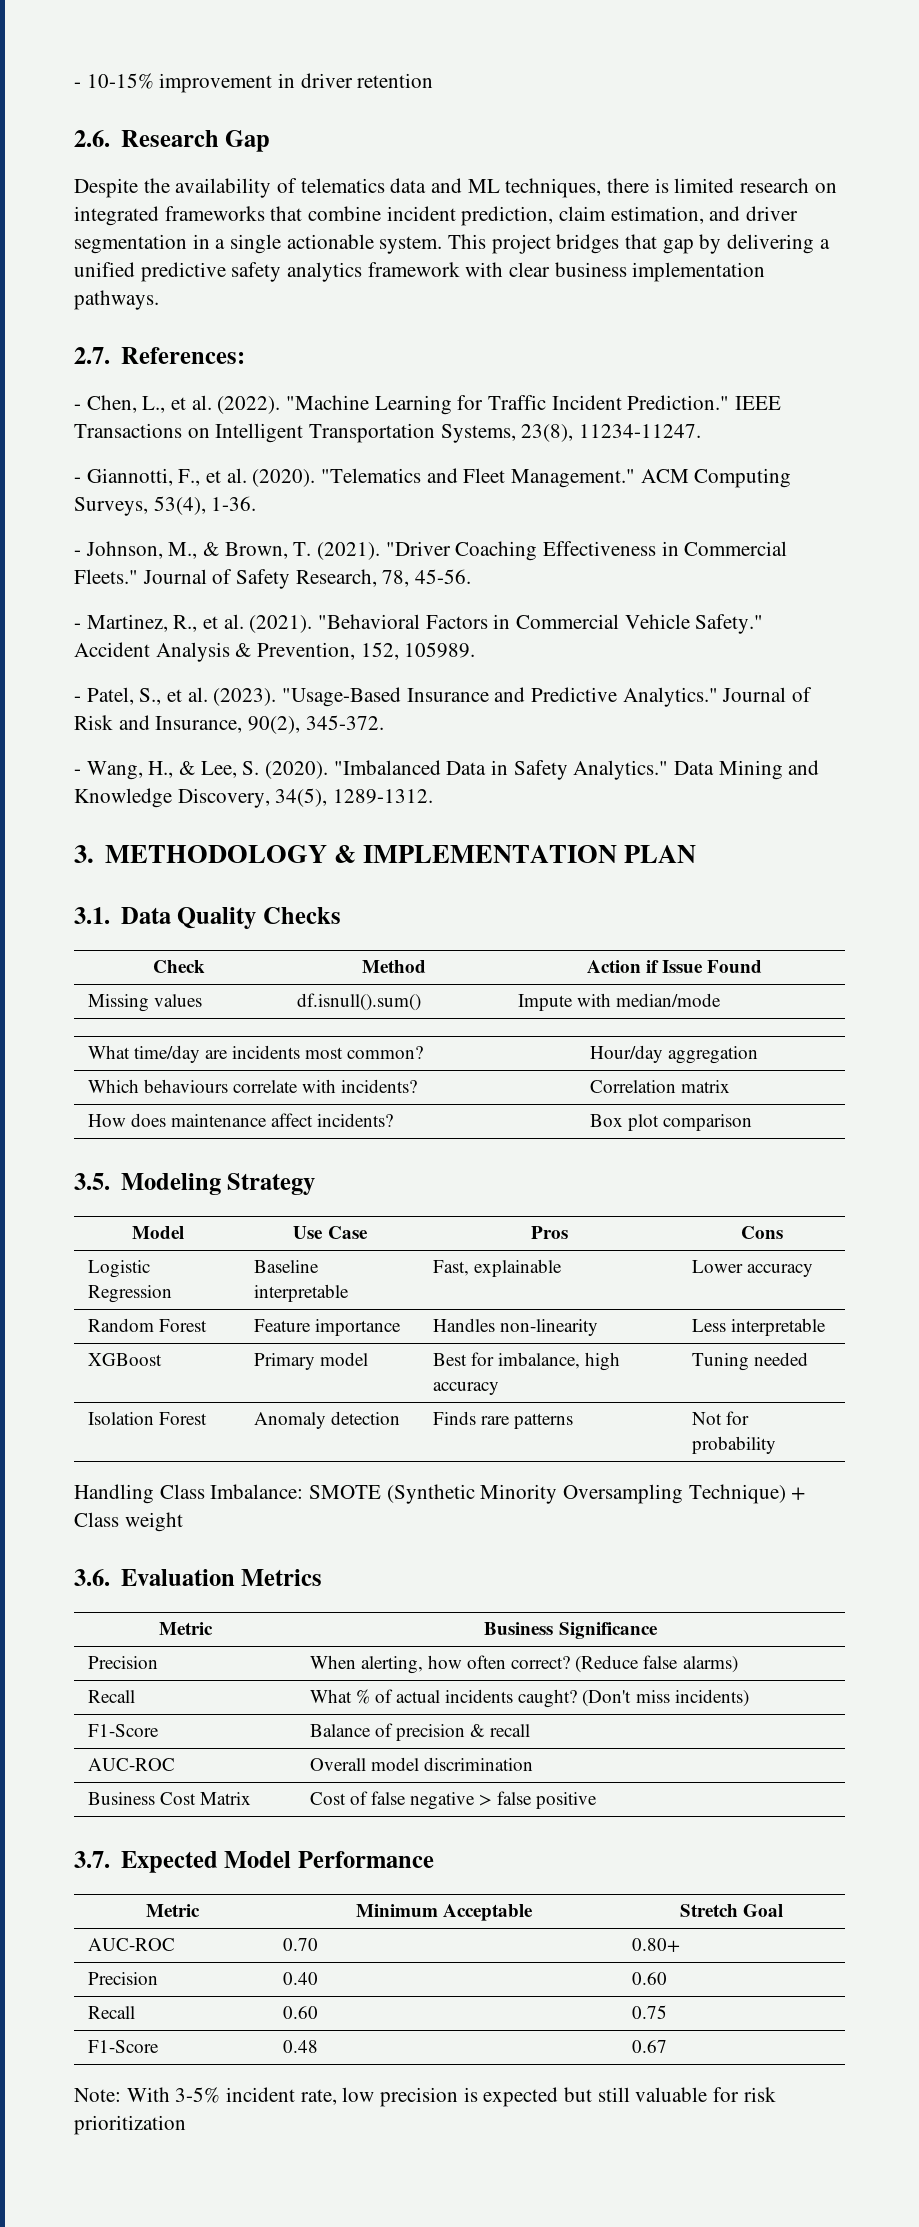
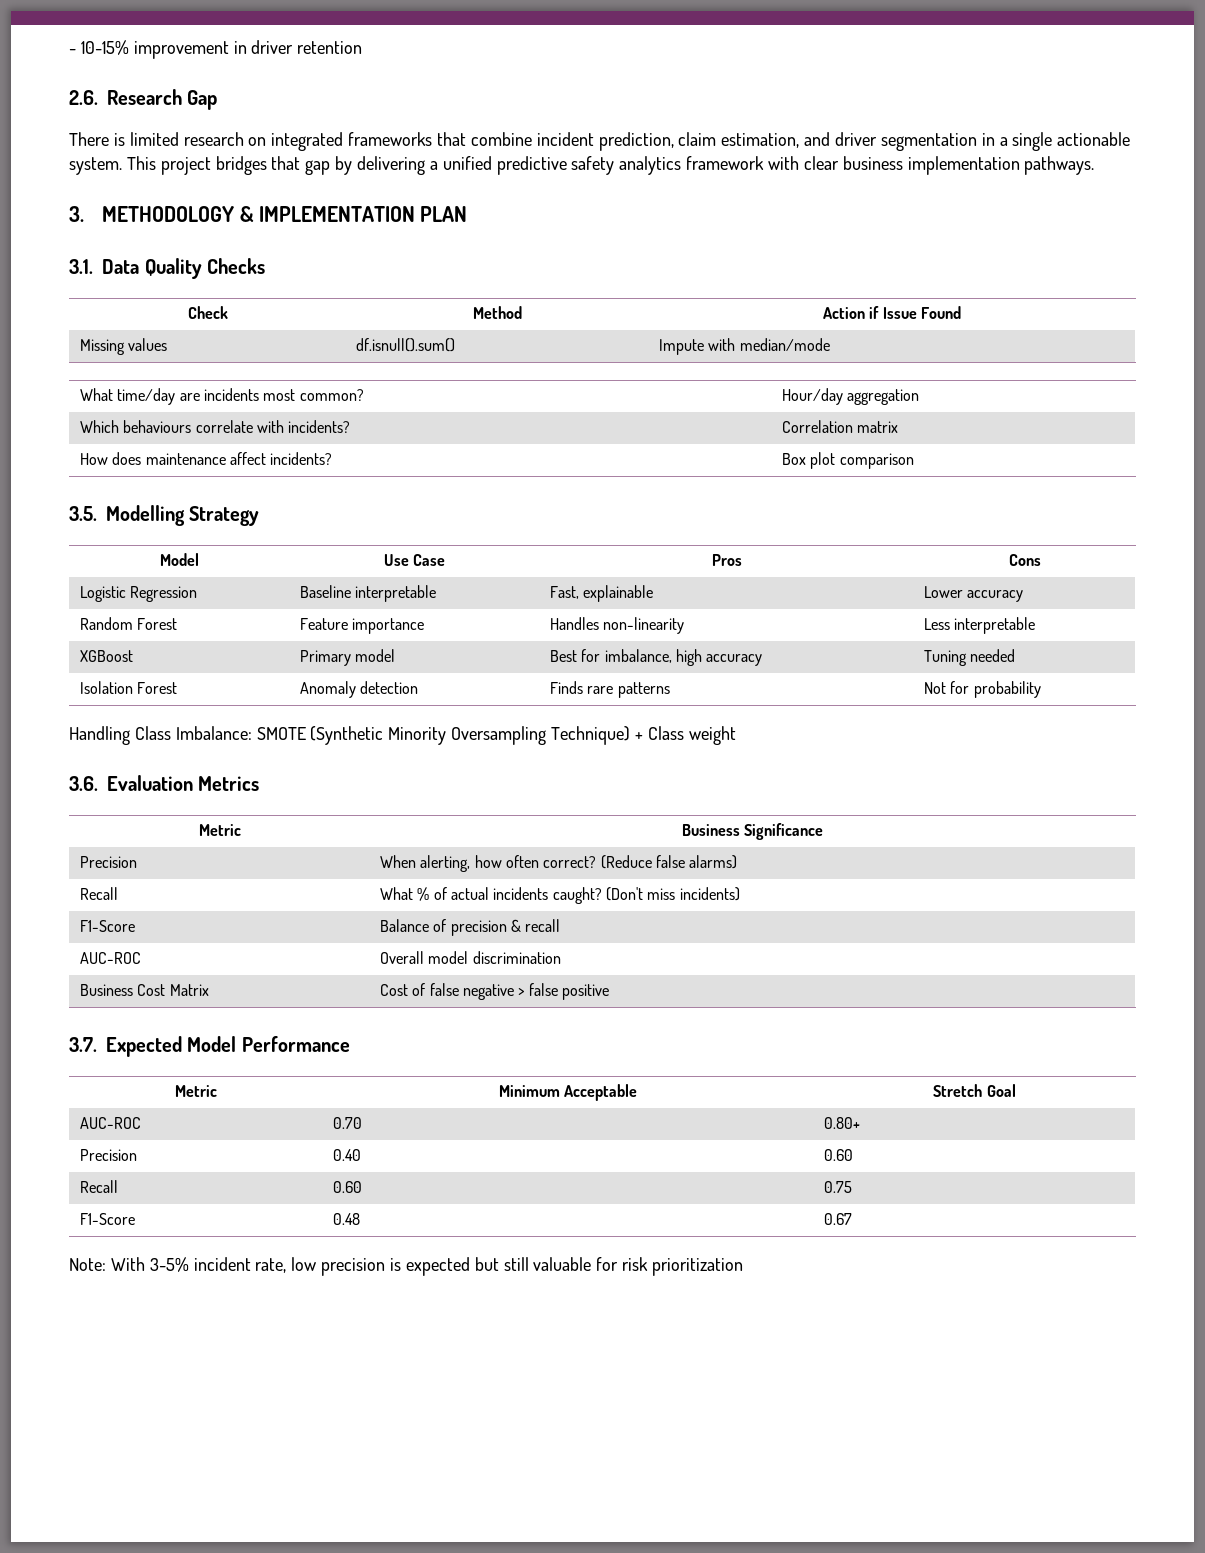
- Despite the availability of telematics data and ML techniques, there is limited research on integrated frameworks that combine incident prediction, claim estimation, and driver segmentation in a single actionable system.
+ There is limited research on integrated frameworks that combine incident prediction, claim estimation, and driver segmentation in a single actionable system.
- 2.7. References:
- - Chen, L., et al. (2022). "Machine Learning for Traffic Incident Prediction." IEEE Transactions on Intelligent Transportation Systems, 23(8), 11234-11247.
- - Giannotti, F., et al. (2020). "Telematics and Fleet Management." ACM Computing Surveys, 53(4), 1-36.
- - Johnson, M., & Brown, T. (2021). "Driver Coaching Effectiveness in Commercial Fleets." Journal of Safety Research, 78, 45-56.
- - Martinez, R., et al. (2021). "Behavioral Factors in Commercial Vehicle Safety." Accident Analysis & Prevention, 152, 105989.
- - Patel, S., et al. (2023). "Usage-Based Insurance and Predictive Analytics." Journal of Risk and Insurance, 90(2), 345-372.
- - Wang, H., & Lee, S. (2020). "Imbalanced Data in Safety Analytics." Data Mining and Knowledge Discovery, 34(5), 1289-1312.
- 3.5. Modeling Strategy
+ 3.5. Modelling Strategy

